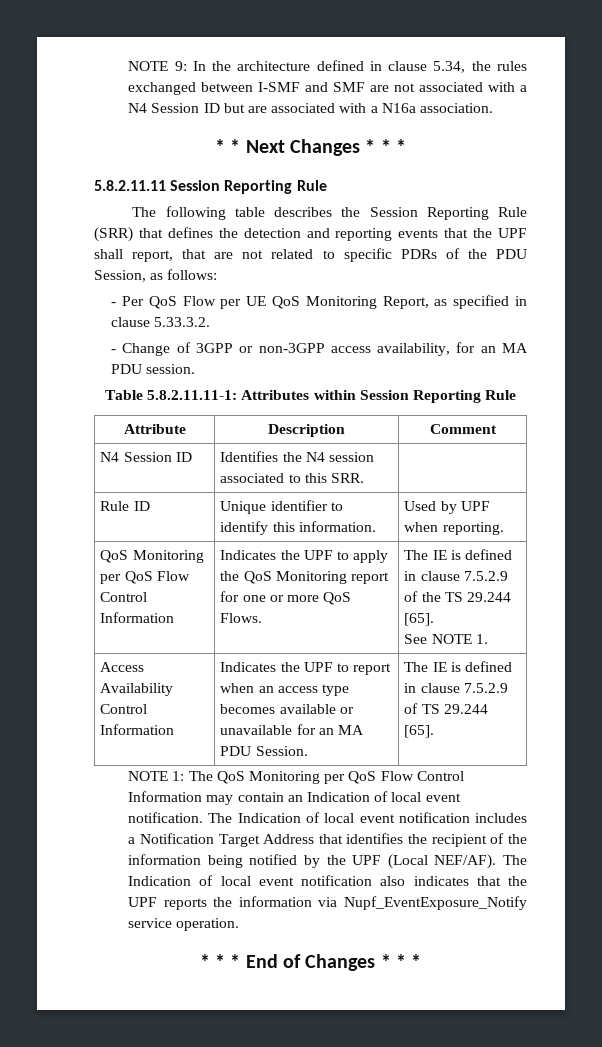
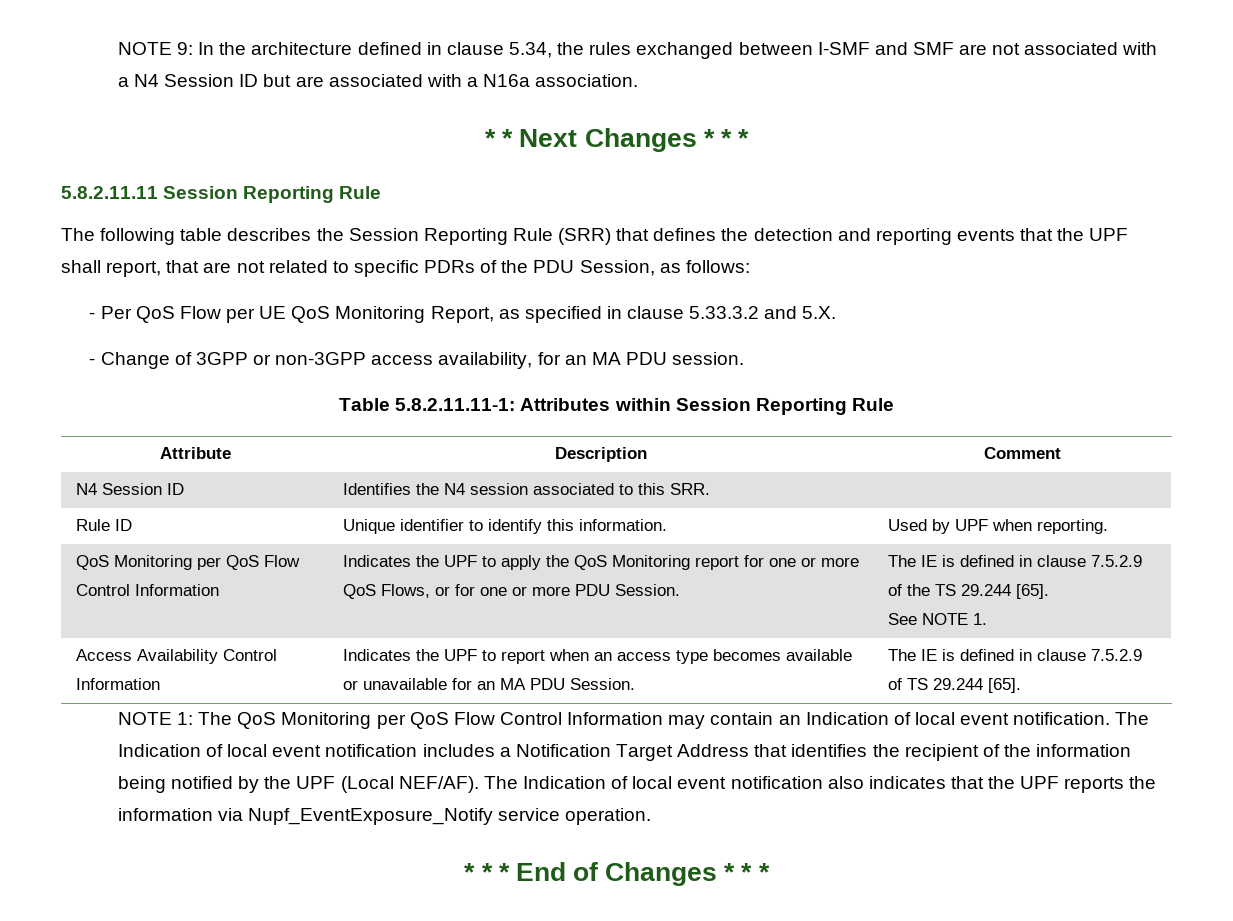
- - Per QoS Flow per UE QoS Monitoring Report, as specified in clause 5.33.3.2.
+ - Per QoS Flow per UE QoS Monitoring Report, as specified in clause 5.33.3.2 and 5.X.
- Indicates the UPF to apply the QoS Monitoring report for one or more QoS Flows.
+ Indicates the UPF to apply the QoS Monitoring report for one or more QoS Flows, or for one or more PDU Session.

